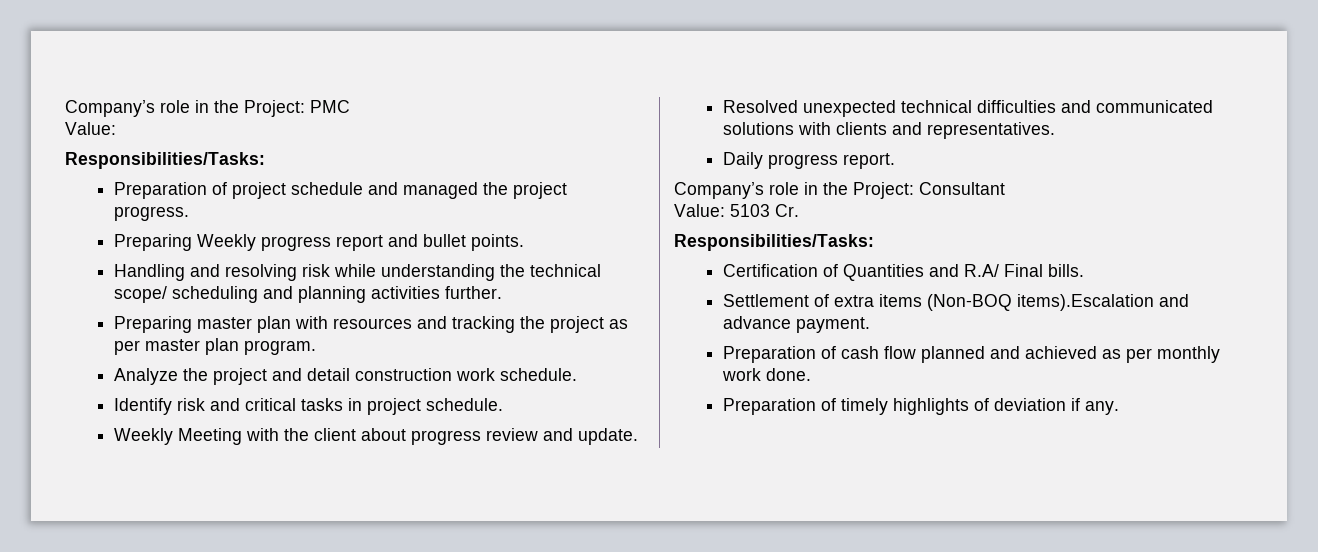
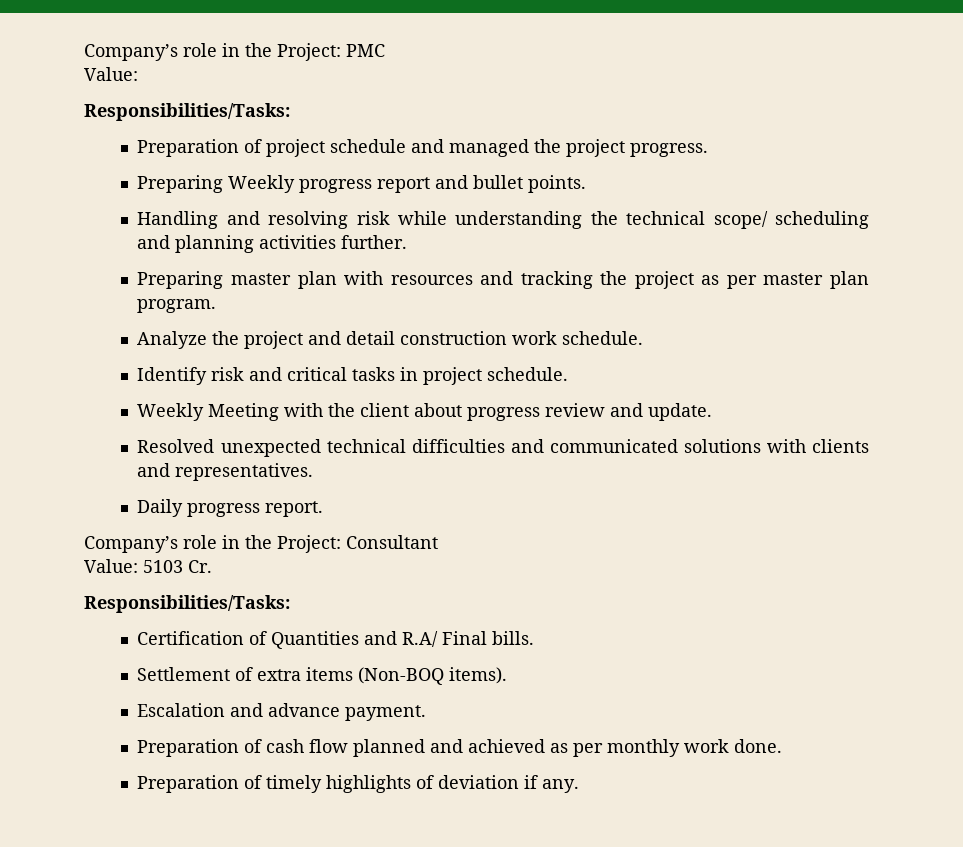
- Settlement of extra items (Non-BOQ items).Escalation and advance payment.
+ Settlement of extra items (Non-BOQ items).
+ Escalation and advance payment.

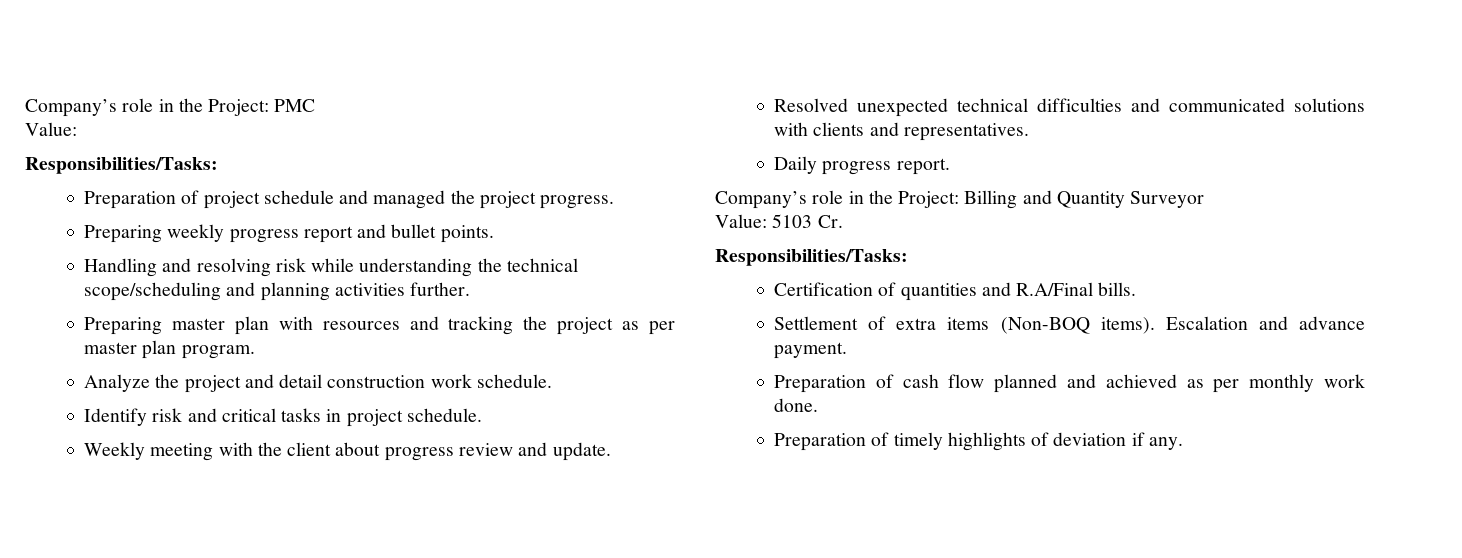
- Preparing Weekly progress report and bullet points.
+ Preparing weekly progress report and bullet points.
- Handling and resolving risk while understanding the technical scope/ scheduling and planning activities further.
+ Handling and resolving risk while understanding the technical scope/scheduling and planning activities further.
- Weekly Meeting with the client about progress review and update.
+ Weekly meeting with the client about progress review and update.
- Company’s role in the Project: Consultant
+ Company’s role in the Project: Billing and Quantity Surveyor
- Certification of Quantities and R.A/ Final bills.
+ Certification of quantities and R.A/Final bills.
- Settlement of extra items (Non-BOQ items).
- Escalation and advance payment.
+ Settlement of extra items (Non-BOQ items). Escalation and advance payment.

